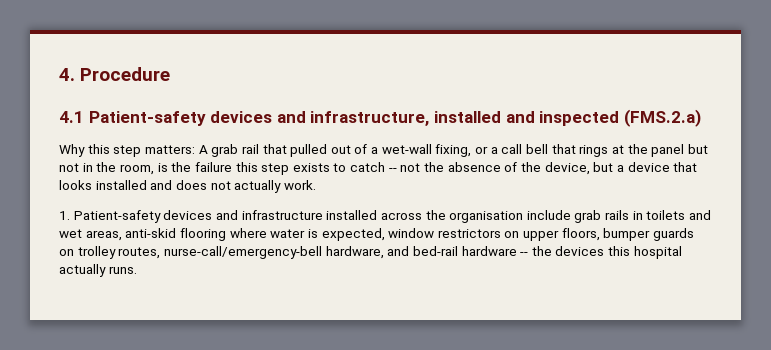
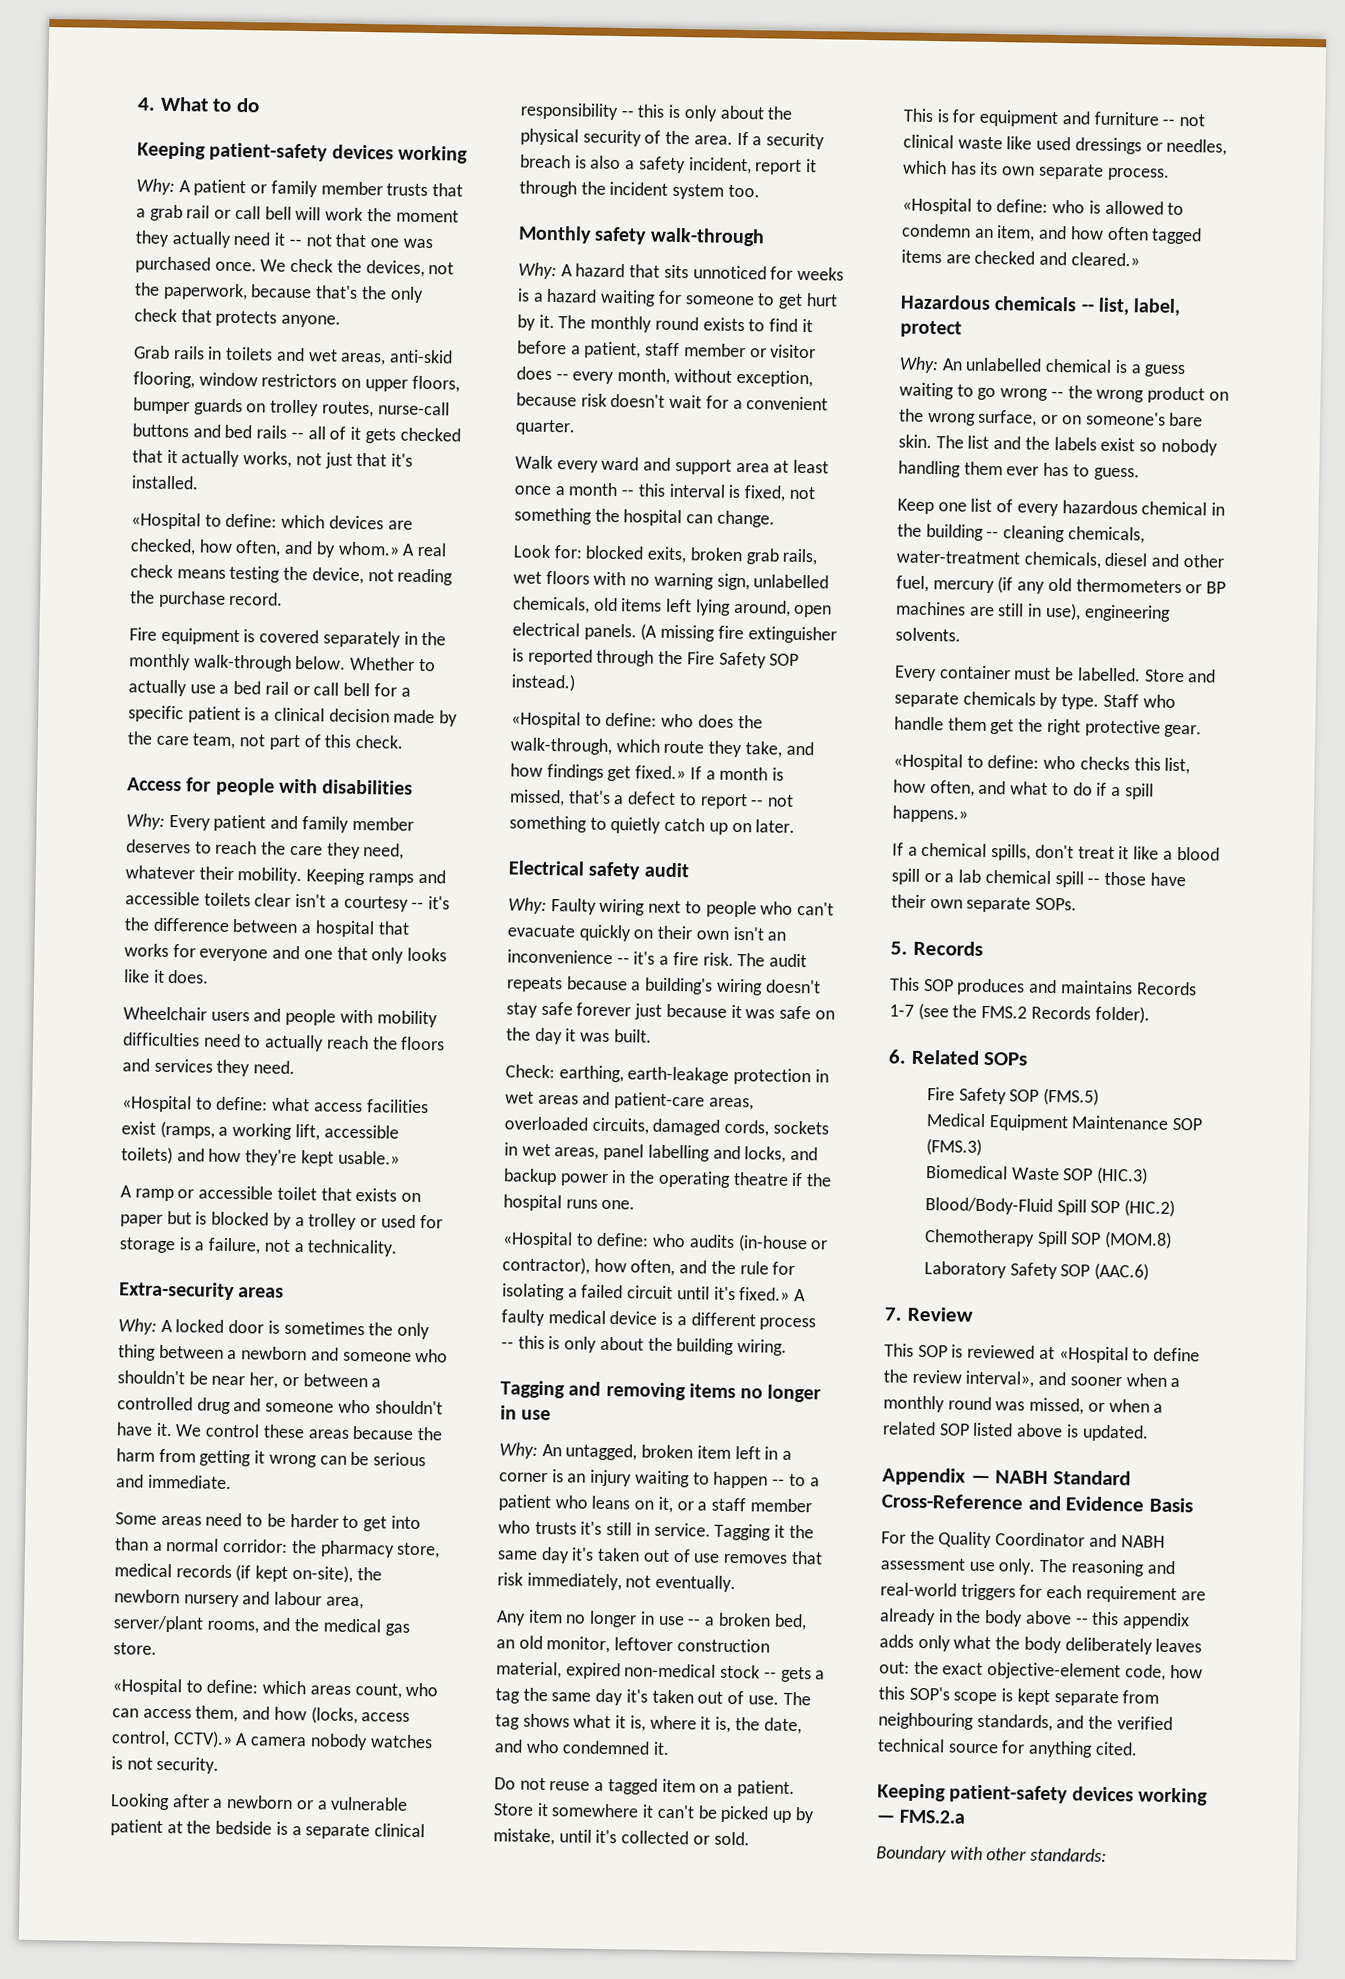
- 4. Procedure
- 4.1 Patient-safety devices and infrastructure, installed and inspected (FMS.2.a)
- Why this step matters: A grab rail that pulled out of a wet-wall fixing, or a call bell that rings at the panel but not in the room, is the failure this step exists to catch -- not the absence of the device, but a device that looks installed and does not actually work.
- 1. Patient-safety devices and infrastructure installed across the organisation include grab rails in toilets and wet areas, anti-skid flooring where water is expected, window restrictors on upper floors, bumper guards on trolley routes, nurse-call/emergency-bell hardware, and bed-rail hardware -- the devices this hospital actually runs.
+ 4. What to do
+ Keeping patient-safety devices working
+ Why: A patient or family member trusts that a grab rail or call bell will work the moment they actually need it -- not that one was purchased once. We check the devices, not the paperwork, because that's the only check that protects anyone.
+ Grab rails in toilets and wet areas, anti-skid flooring, window restrictors on upper floors, bumper guards on trolley routes, nurse-call buttons and bed rails -- all of it gets checked that it actually works, not just that it's installed.
+ «Hospital to define: which devices are checked, how often, and by whom.» A real check means testing the device, not reading the purchase record.
+ Fire equipment is covered separately in the monthly walk-through below. Whether to actually use a bed rail or call bell for a specific patient is a clinical decision made by the care team, not part of this check.
+ Access for people with disabilities
+ Why: Every patient and family member deserves to reach the care they need, whatever their mobility. Keeping ramps and accessible toilets clear isn't a courtesy -- it's the difference between a hospital that works for everyone and one that only looks like it does.
+ Wheelchair users and people with mobility difficulties need to actually reach the floors and services they need.
+ «Hospital to define: what access facilities exist (ramps, a working lift, accessible toilets) and how they're kept usable.»
+ A ramp or accessible toilet that exists on paper but is blocked by a trolley or used for storage is a failure, not a technicality.
+ Extra-security areas
+ Why: A locked door is sometimes the only thing between a newborn and someone who shouldn't be near her, or between a controlled drug and someone who shouldn't have it. We control these areas because the harm from getting it wrong can be serious and immediate.
+ Some areas need to be harder to get into than a normal corridor: the pharmacy store, medical records (if kept on-site), the newborn nursery and labour area, server/plant rooms, and the medical gas store.
+ «Hospital to define: which areas count, who can access them, and how (locks, access control, CCTV).» A camera nobody watches is not security.
+ Looking after a newborn or a vulnerable patient at the bedside is a separate clinical responsibility -- this is only about the physical security of the area. If a security breach is also a safety incident, report it through the incident system too.
+ Monthly safety walk-through
+ Why: A hazard that sits unnoticed for weeks is a hazard waiting for someone to get hurt by it. The monthly round exists to find it before a patient, staff member or visitor does -- every month, without exception, because risk doesn't wait for a convenient quarter.
+ Walk every ward and support area at least once a month -- this interval is fixed, not something the hospital can change.
+ Look for: blocked exits, broken grab rails, wet floors with no warning sign, unlabelled chemicals, old items left lying around, open electrical panels. (A missing fire extinguisher is reported through the Fire Safety SOP instead.)
+ «Hospital to define: who does the walk-through, which route they take, and how findings get fixed.» If a month is missed, that's a defect to report -- not something to quietly catch up on later.
+ Electrical safety audit
+ Why: Faulty wiring next to people who can't evacuate quickly on their own isn't an inconvenience -- it's a fire risk. The audit repeats because a building's wiring doesn't stay safe forever just because it was safe on the day it was built.
+ Check: earthing, earth-leakage protection in wet areas and patient-care areas, overloaded circuits, damaged cords, sockets in wet areas, panel labelling and locks, and backup power in the operating theatre if the hospital runs one.
+ «Hospital to define: who audits (in-house or contractor), how often, and the rule for isolating a failed circuit until it's fixed.» A faulty medical device is a different process -- this is only about the building wiring.
+ Tagging and removing items no longer in use
+ Why: An untagged, broken item left in a corner is an injury waiting to happen -- to a patient who leans on it, or a staff member who trusts it's still in service. Tagging it the same day it's taken out of use removes that risk immediately, not eventually.
+ Any item no longer in use -- a broken bed, an old monitor, leftover construction material, expired non-medical stock -- gets a tag the same day it's taken out of use. The tag shows what it is, where it is, the date, and who condemned it.
+ Do not reuse a tagged item on a patient. Store it somewhere it can't be picked up by mistake, until it's collected or sold.
+ This is for equipment and furniture -- not clinical waste like used dressings or needles, which has its own separate process.
+ «Hospital to define: who is allowed to condemn an item, and how often tagged items are checked and cleared.»
+ Hazardous chemicals -- list, label, protect
+ Why: An unlabelled chemical is a guess waiting to go wrong -- the wrong product on the wrong surface, or on someone's bare skin. The list and the labels exist so nobody handling them ever has to guess.
+ Keep one list of every hazardous chemical in the building -- cleaning chemicals, water-treatment chemicals, diesel and other fuel, mercury (if any old thermometers or BP machines are still in use), engineering solvents.
+ Every container must be labelled. Store and separate chemicals by type. Staff who handle them get the right protective gear.
+ «Hospital to define: who checks this list, how often, and what to do if a spill happens.»
+ If a chemical spills, don't treat it like a blood spill or a lab chemical spill -- those have their own separate SOPs.
+ 5. Records
+ This SOP produces and maintains Records 1-7 (see the FMS.2 Records folder).
+ 6. Related SOPs
+ Fire Safety SOP (FMS.5)
+ Medical Equipment Maintenance SOP (FMS.3)
+ Biomedical Waste SOP (HIC.3)
+ Blood/Body-Fluid Spill SOP (HIC.2)
+ Chemotherapy Spill SOP (MOM.8)
+ Laboratory Safety SOP (AAC.6)
+ 7. Review
+ This SOP is reviewed at «Hospital to define the review interval», and sooner when a monthly round was missed, or when a related SOP listed above is updated.
+ Appendix — NABH Standard Cross-Reference and Evidence Basis
+ For the Quality Coordinator and NABH assessment use only. The reasoning and real-world triggers for each requirement are already in the body above -- this appendix adds only what the body deliberately leaves out: the exact objective-element code, how this SOP's scope is kept separate from neighbouring standards, and the verified technical source for anything cited.
+ Keeping patient-safety devices working — FMS.2.a
+ Boundary with other standards:

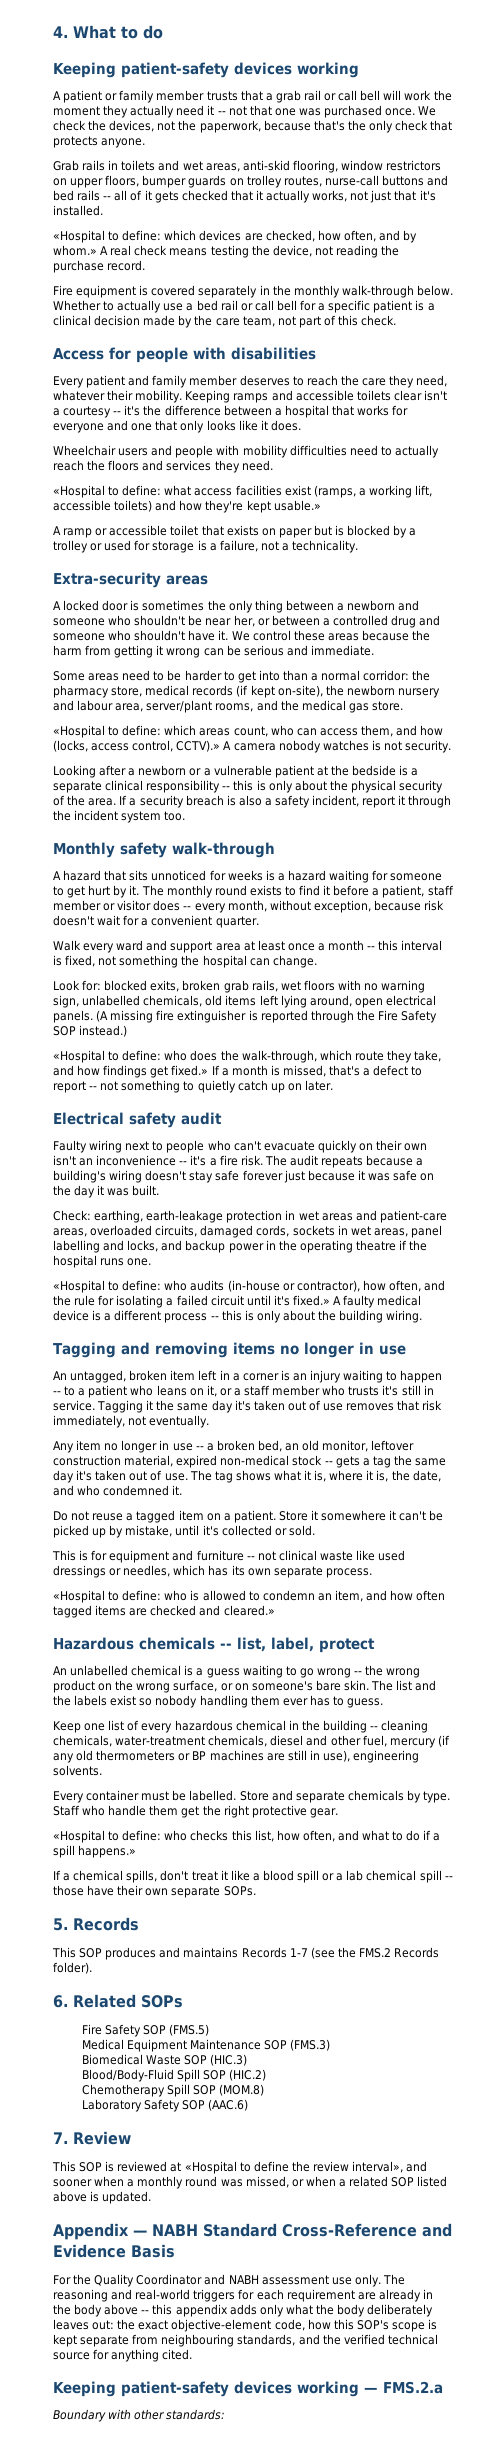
- Why: A patient or family member trusts that a grab rail or call bell will work the moment they actually need it -- not that one was purchased once.
+ A patient or family member trusts that a grab rail or call bell will work the moment they actually need it -- not that one was purchased once.
- Why: Every patient and family member deserves to reach the care they need, whatever their mobility.
+ Every patient and family member deserves to reach the care they need, whatever their mobility.
- Why: A locked door is sometimes the only thing between a newborn and someone who shouldn't be near her, or between a controlled drug and someone who shouldn't have it.
+ A locked door is sometimes the only thing between a newborn and someone who shouldn't be near her, or between a controlled drug and someone who shouldn't have it.
- Why: A hazard that sits unnoticed for weeks is a hazard waiting for someone to get hurt by it.
+ A hazard that sits unnoticed for weeks is a hazard waiting for someone to get hurt by it.
- Why: Faulty wiring next to people who can't evacuate quickly on their own isn't an inconvenience -- it's a fire risk.
+ Faulty wiring next to people who can't evacuate quickly on their own isn't an inconvenience -- it's a fire risk.
- Why: An untagged, broken item left in a corner is an injury waiting to happen -- to a patient who leans on it, or a staff member who trusts it's still in service.
+ An untagged, broken item left in a corner is an injury waiting to happen -- to a patient who leans on it, or a staff member who trusts it's still in service.
- Why: An unlabelled chemical is a guess waiting to go wrong -- the wrong product on the wrong surface, or on someone's bare skin.
+ An unlabelled chemical is a guess waiting to go wrong -- the wrong product on the wrong surface, or on someone's bare skin.

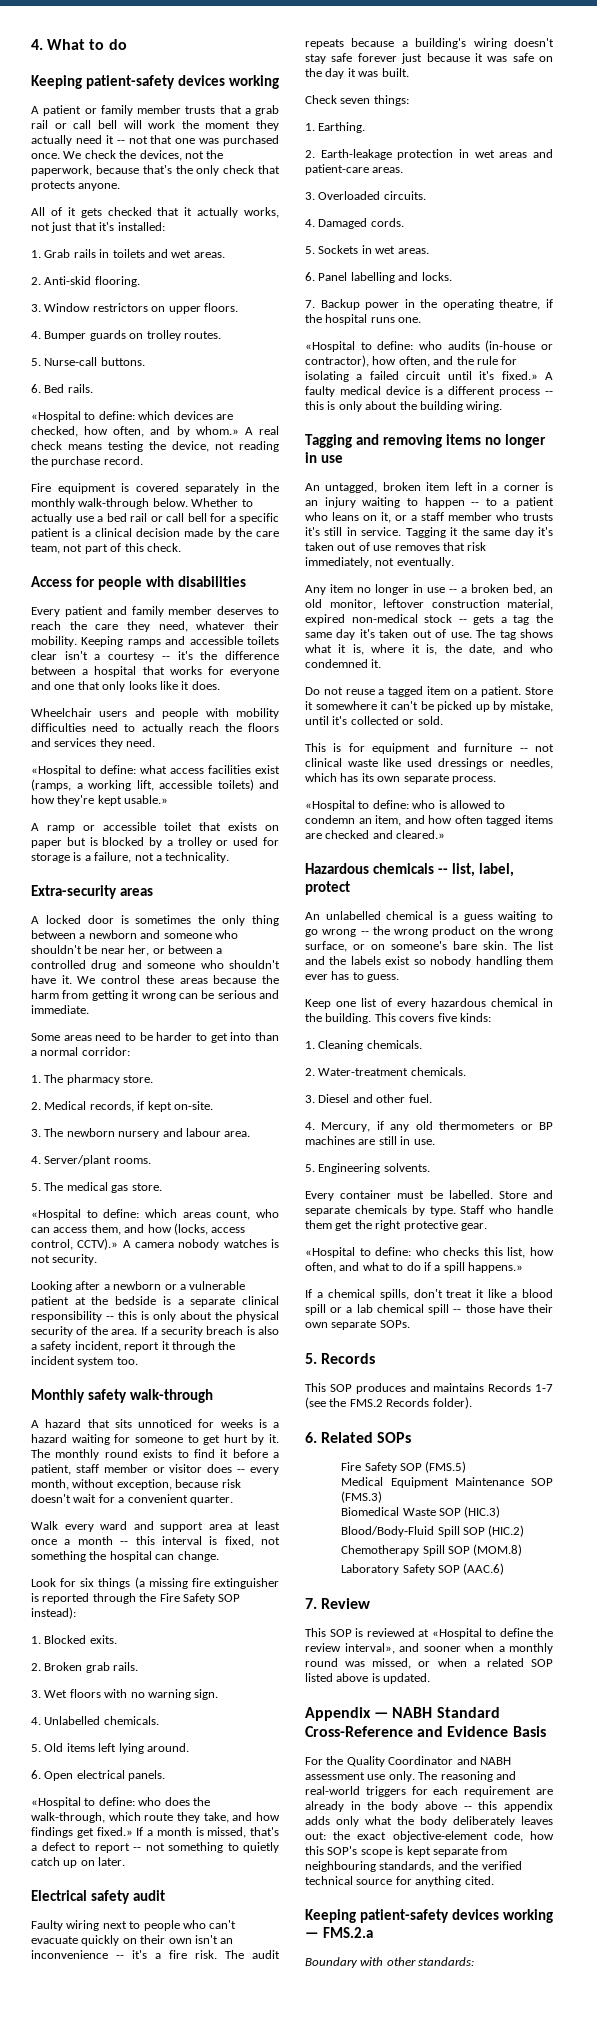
- Grab rails in toilets and wet areas, anti-skid flooring, window restrictors on upper floors, bumper guards on trolley routes, nurse-call buttons and bed rails -- all of it gets checked that it actually works, not just that it's installed.
+ All of it gets checked that it actually works, not just that it's installed:
+ 1. Grab rails in toilets and wet areas.
+ 2. Anti-skid flooring.
+ 3. Window restrictors on upper floors.
+ 4. Bumper guards on trolley routes.
+ 5. Nurse-call buttons.
+ 6. Bed rails.
- Some areas need to be harder to get into than a normal corridor: the pharmacy store, medical records (if kept on-site), the newborn nursery and labour area, server/plant rooms, and the medical gas store.
+ Some areas need to be harder to get into than a normal corridor:
+ 1. The pharmacy store.
+ 2. Medical records, if kept on-site.
+ 3. The newborn nursery and labour area.
+ 4. Server/plant rooms.
+ 5. The medical gas store.
- Look for: blocked exits, broken grab rails, wet floors with no warning sign, unlabelled chemicals, old items left lying around, open electrical panels. (A missing fire extinguisher is reported through the Fire Safety SOP instead.)
+ Look for six things (a missing fire extinguisher is reported through the Fire Safety SOP instead):
+ 1. Blocked exits.
+ 2. Broken grab rails.
+ 3. Wet floors with no warning sign.
+ 4. Unlabelled chemicals.
+ 5. Old items left lying around.
+ 6. Open electrical panels.
- Check: earthing, earth-leakage protection in wet areas and patient-care areas, overloaded circuits, damaged cords, sockets in wet areas, panel labelling and locks, and backup power in the operating theatre if the hospital runs one.
+ Check seven things:
+ 1. Earthing.
+ 2. Earth-leakage protection in wet areas and patient-care areas.
+ 3. Overloaded circuits.
+ 4. Damaged cords.
+ 5. Sockets in wet areas.
+ 6. Panel labelling and locks.
+ 7. Backup power in the operating theatre, if the hospital runs one.
- Keep one list of every hazardous chemical in the building -- cleaning chemicals, water-treatment chemicals, diesel and other fuel, mercury (if any old thermometers or BP machines are still in use), engineering solvents.
+ Keep one list of every hazardous chemical in the building. This covers five kinds:
+ 1. Cleaning chemicals.
+ 2. Water-treatment chemicals.
+ 3. Diesel and other fuel.
+ 4. Mercury, if any old thermometers or BP machines are still in use.
+ 5. Engineering solvents.

